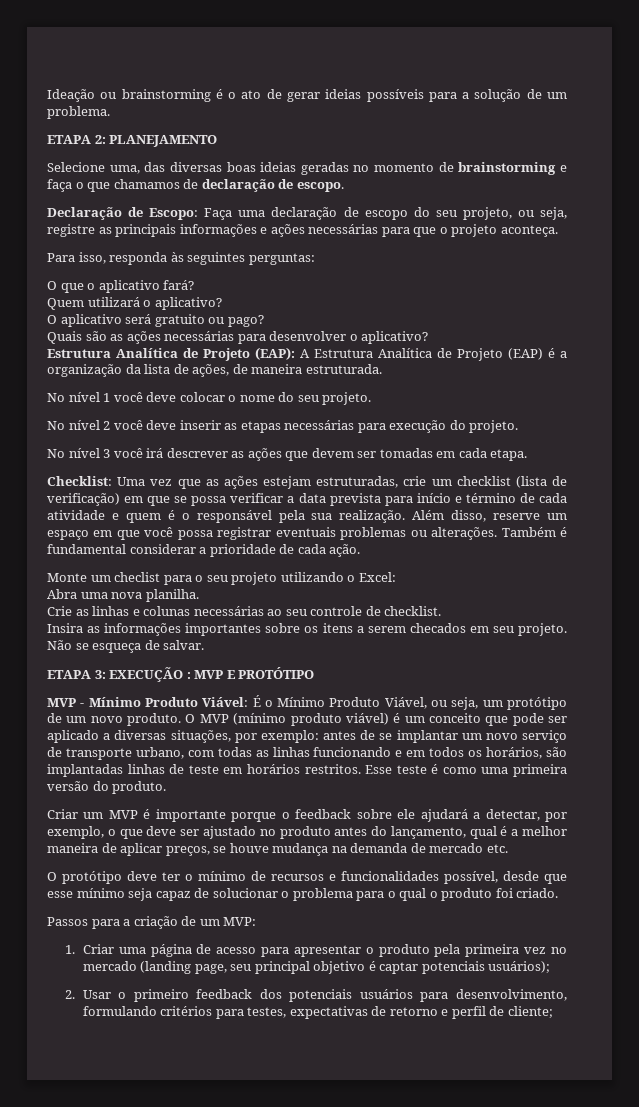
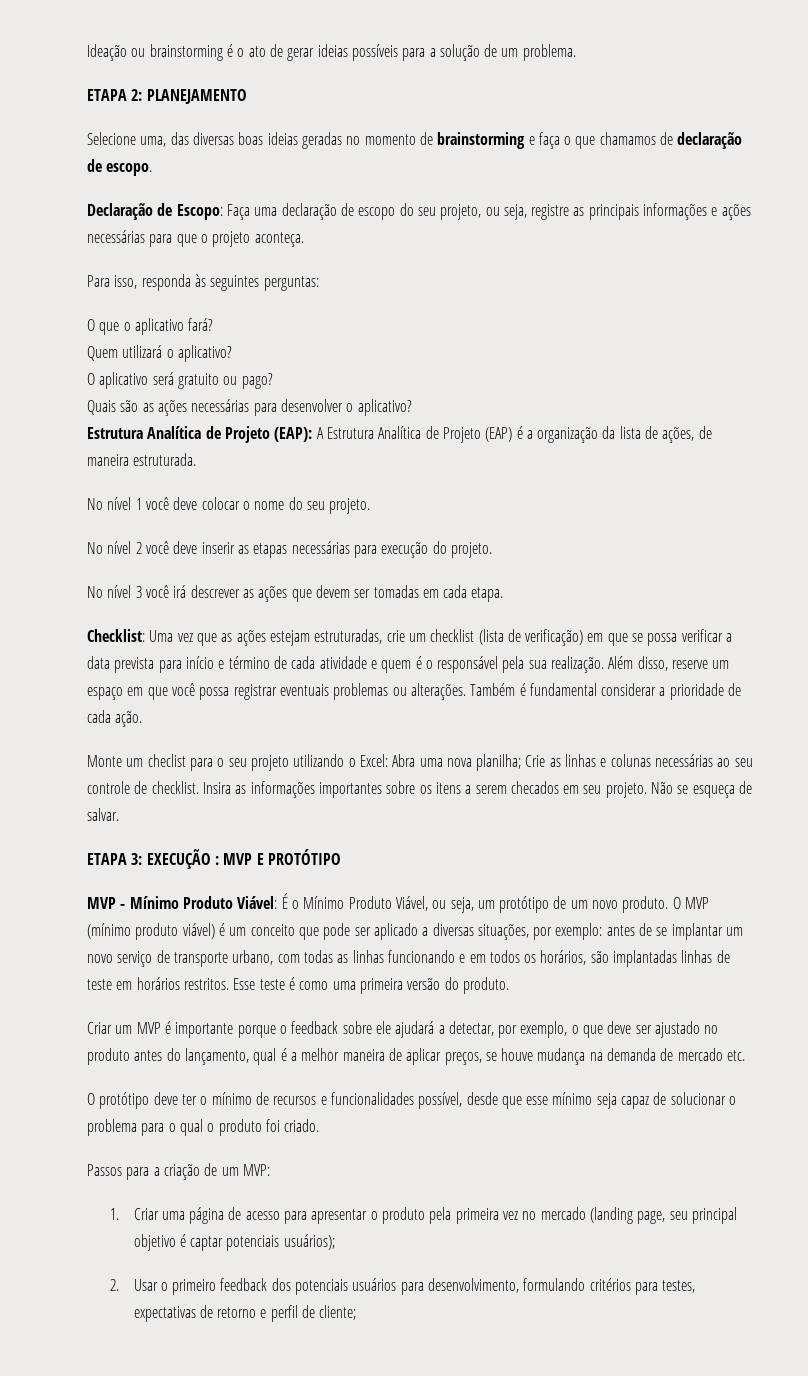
- Monte um checlist para o seu projeto utilizando o Excel:
- Abra uma nova planilha.
- Crie as linhas e colunas necessárias ao seu controle de checklist.
- Insira as informações importantes sobre os itens a serem checados em seu projeto.
+ Monte um checlist para o seu projeto utilizando o Excel: Abra uma nova planilha; Crie as linhas e colunas necessárias ao seu controle de checklist. Insira as informações importantes sobre os itens a serem checados em seu projeto.

